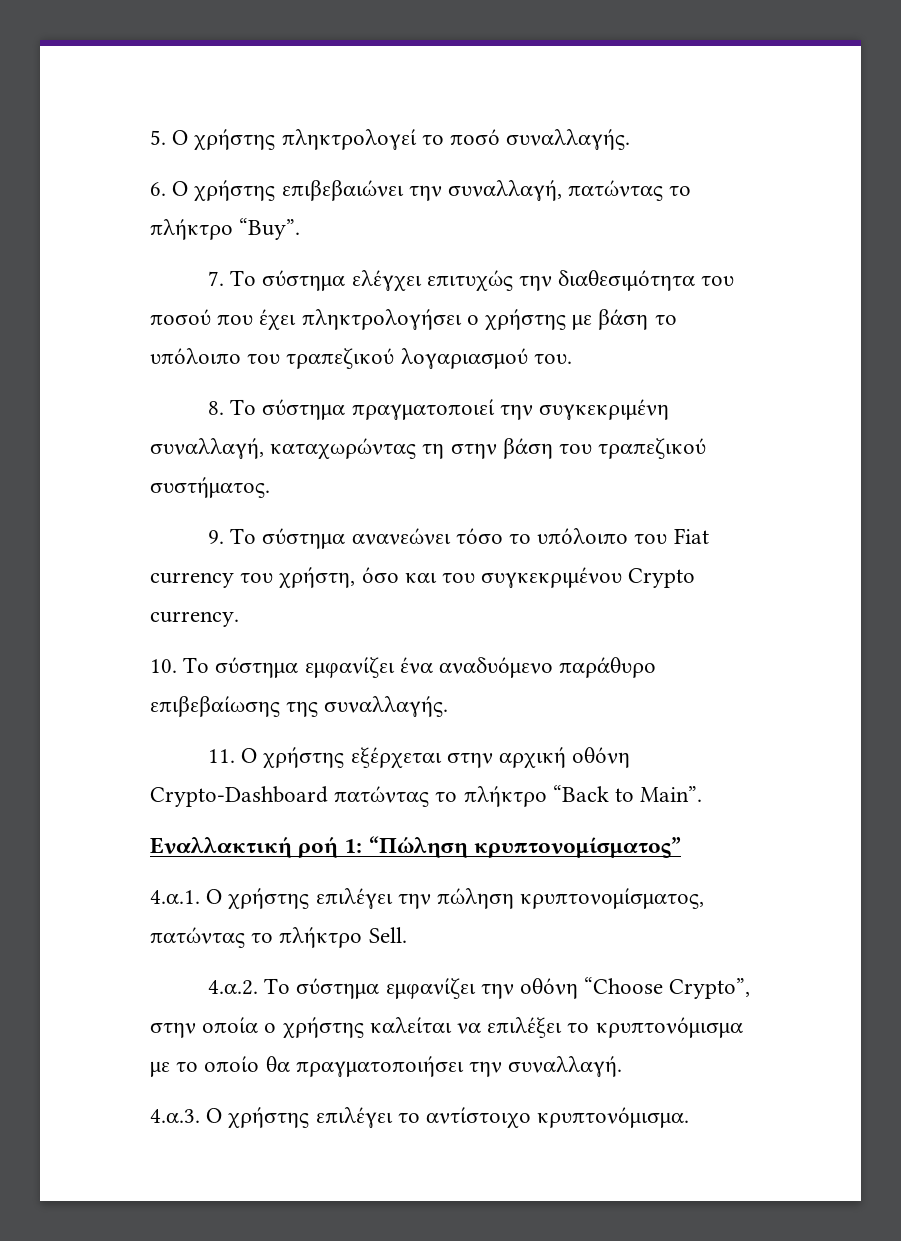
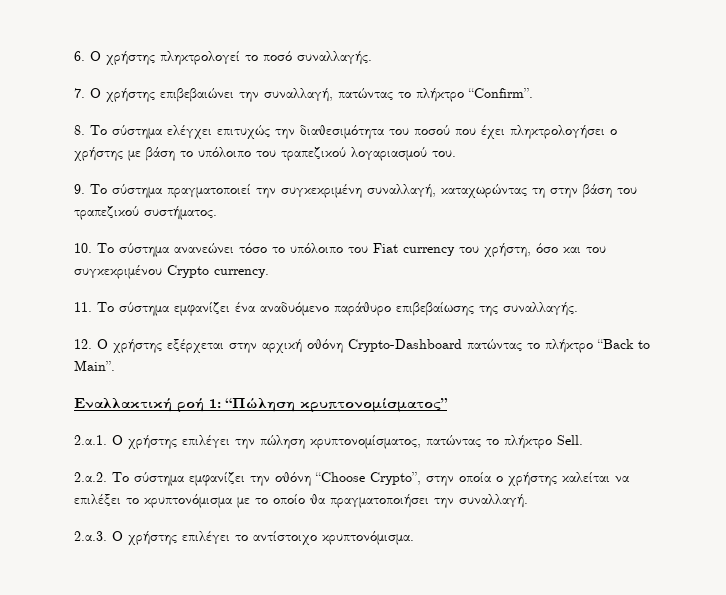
- 5. Ο χρήστης πληκτρολογεί το ποσό συναλλαγής.
+ 6. Ο χρήστης πληκτρολογεί το ποσό συναλλαγής.
- 6. Ο χρήστης επιβεβαιώνει την συναλλαγή, πατώντας το πλήκτρο “Buy”.
- 7. Το σύστημα ελέγχει επιτυχώς την διαθεσιμότητα του ποσού που έχει πληκτρολογήσει ο χρήστης με βάση το υπόλοιπο του τραπεζικού λογαριασμού του.
+ 7. Ο χρήστης επιβεβαιώνει την συναλλαγή, πατώντας το πλήκτρο “Confirm”.
+ 8. Το σύστημα ελέγχει επιτυχώς την διαθεσιμότητα του ποσού που έχει πληκτρολογήσει ο χρήστης με βάση το υπόλοιπο του τραπεζικού λογαριασμού του.
- 8. Το σύστημα πραγματοποιεί την συγκεκριμένη συναλλαγή, καταχωρώντας τη στην βάση του τραπεζικού συστήματος.
+ 9. Το σύστημα πραγματοποιεί την συγκεκριμένη συναλλαγή, καταχωρώντας τη στην βάση του τραπεζικού συστήματος.
- 9. Το σύστημα ανανεώνει τόσο το υπόλοιπο του Fiat currency του χρήστη, όσο και του συγκεκριμένου Crypto currency.
+ 10. Το σύστημα ανανεώνει τόσο το υπόλοιπο του Fiat currency του χρήστη, όσο και του συγκεκριμένου Crypto currency.
- 10. Το σύστημα εμφανίζει ένα αναδυόμενο παράθυρο επιβεβαίωσης της συναλλαγής.
+ 11. Το σύστημα εμφανίζει ένα αναδυόμενο παράθυρο επιβεβαίωσης της συναλλαγής.
- 11. Ο χρήστης εξέρχεται στην αρχική οθόνη Crypto-Dashboard πατώντας το πλήκτρο “Back to Main”.
+ 12. Ο χρήστης εξέρχεται στην αρχική οθόνη Crypto-Dashboard πατώντας το πλήκτρο “Back to Main”.
- 4.α.1. Ο χρήστης επιλέγει την πώληση κρυπτονομίσματος, πατώντας το πλήκτρο Sell.
+ 2.α.1. Ο χρήστης επιλέγει την πώληση κρυπτονομίσματος, πατώντας το πλήκτρο Sell.
- 4.α.2. Το σύστημα εμφανίζει την οθόνη “Choose Crypto”, στην οποία ο χρήστης καλείται να επιλέξει το κρυπτονόμισμα με το οποίο θα πραγματοποιήσει την συναλλαγή.
+ 2.α.2. Το σύστημα εμφανίζει την οθόνη “Choose Crypto”, στην οποία ο χρήστης καλείται να επιλέξει το κρυπτονόμισμα με το οποίο θα πραγματοποιήσει την συναλλαγή.
- 4.α.3. Ο χρήστης επιλέγει το αντίστοιχο κρυπτονόμισμα.
+ 2.α.3. Ο χρήστης επιλέγει το αντίστοιχο κρυπτονόμισμα.

